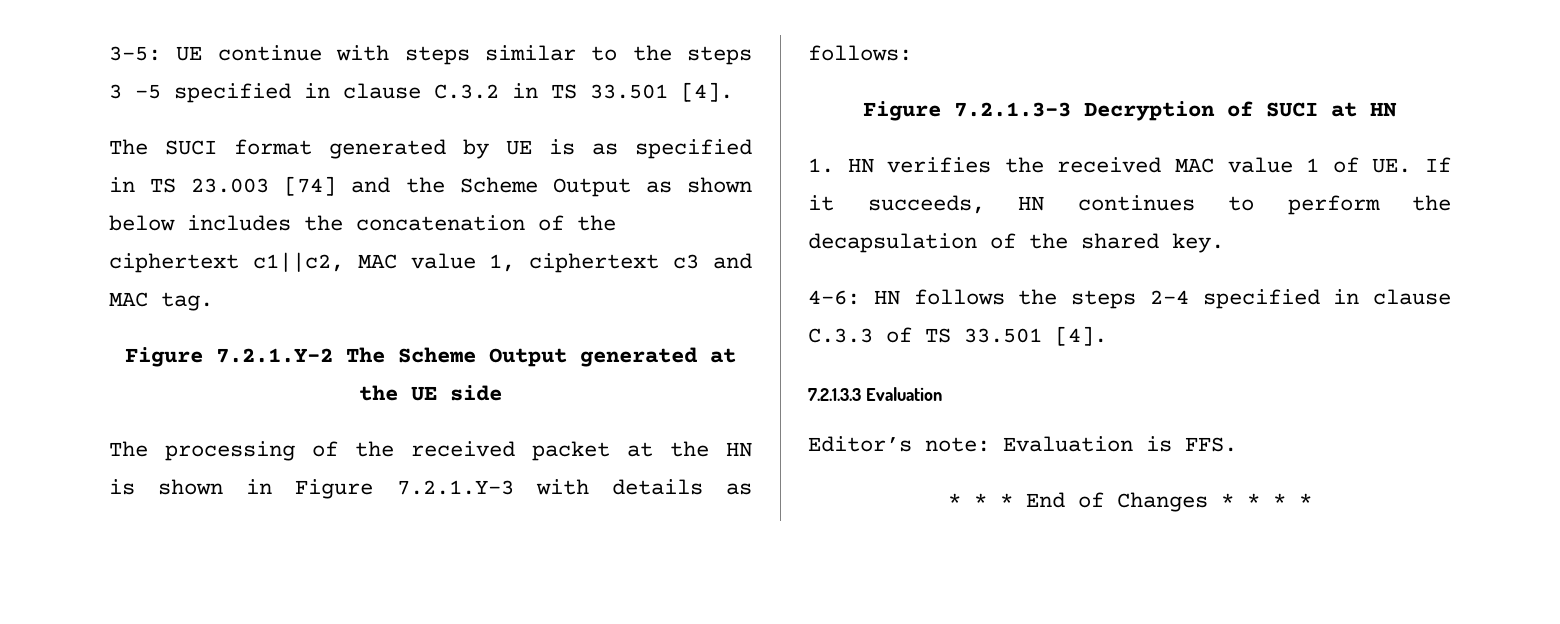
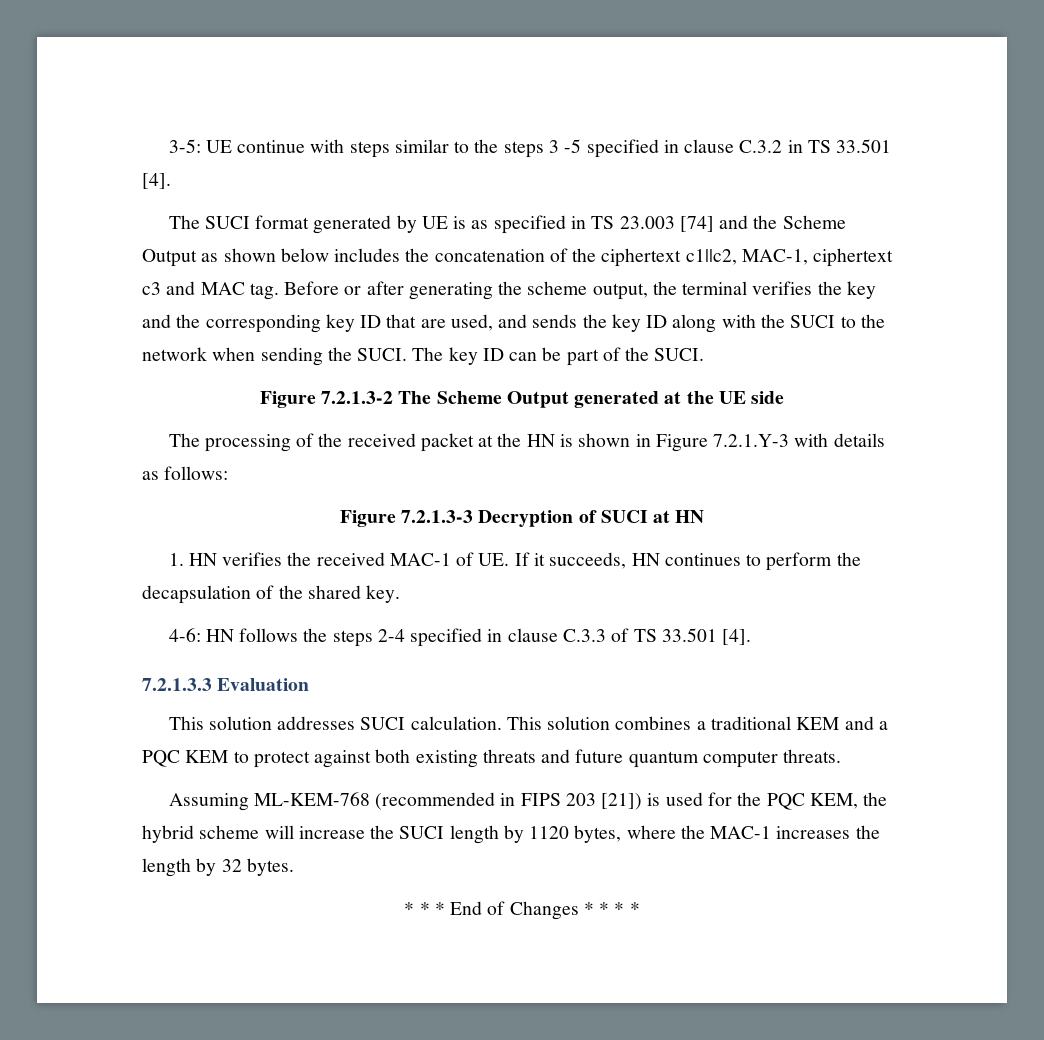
- The SUCI format generated by UE is as specified in TS 23.003 [74] and the Scheme Output as shown below includes the concatenation of the ciphertext c1||c2, MAC value 1, ciphertext c3 and MAC tag.
- Figure 7.2.1.Y-2 The Scheme Output generated at the UE side
+ The SUCI format generated by UE is as specified in TS 23.003 [74] and the Scheme Output as shown below includes the concatenation of the ciphertext c1||c2, MAC-1, ciphertext c3 and MAC tag. Before or after generating the scheme output, the terminal verifies the key and the corresponding key ID that are used, and sends the key ID along with the SUCI to the network when sending the SUCI. The key ID can be part of the SUCI.
+ Figure 7.2.1.3-2 The Scheme Output generated at the UE side
- 1. HN verifies the received MAC value 1 of UE. If it succeeds, HN continues to perform the decapsulation of the shared key.
+ 1. HN verifies the received MAC-1 of UE. If it succeeds, HN continues to perform the decapsulation of the shared key.
- Editor’s note: Evaluation is FFS.
+ This solution addresses SUCI calculation. This solution combines a traditional KEM and a PQC KEM to protect against both existing threats and future quantum computer threats.
+ Assuming ML-KEM-768 (recommended in FIPS 203 [21]) is used for the PQC KEM, the hybrid scheme will increase the SUCI length by 1120 bytes, where the MAC-1 increases the length by 32 bytes.

